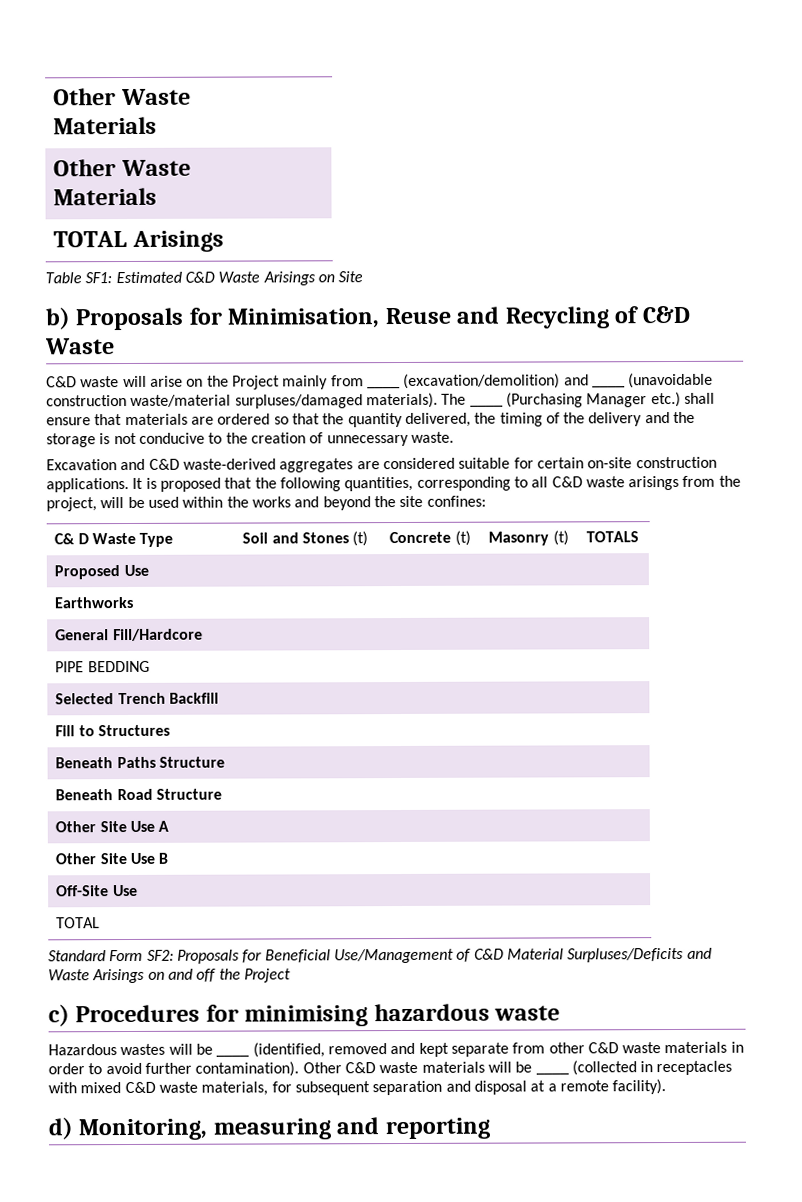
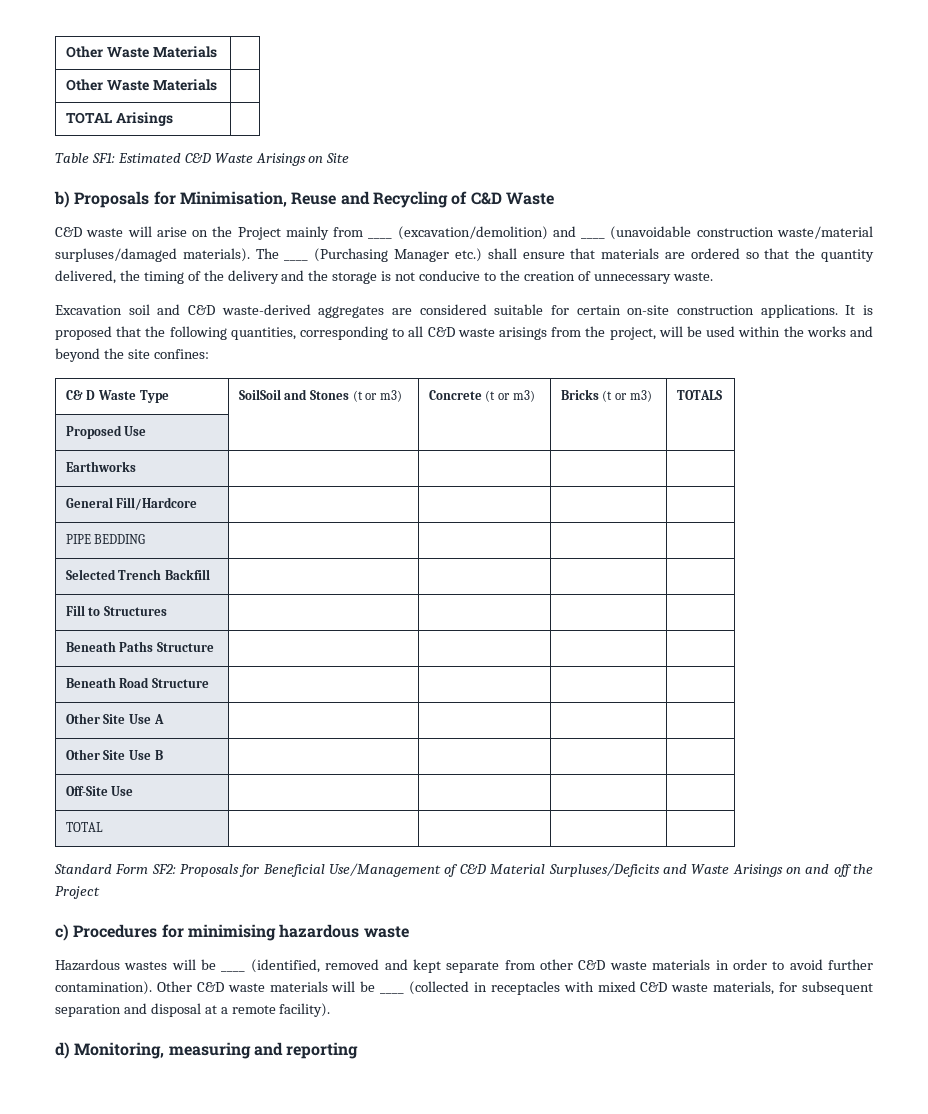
- Excavation and C&D waste-derived aggregates are considered suitable for certain on-site construction applications.
+ Excavation soil and C&D waste-derived aggregates are considered suitable for certain on-site construction applications.
- C& D Waste Type | Soil and Stones (t) | Concrete (t) | Masonry (t) | TOTALS
+ C& D Waste Type | SoilSoil and Stones (t or m3) | Concrete (t or m3) | Bricks (t or m3) | TOTALS

